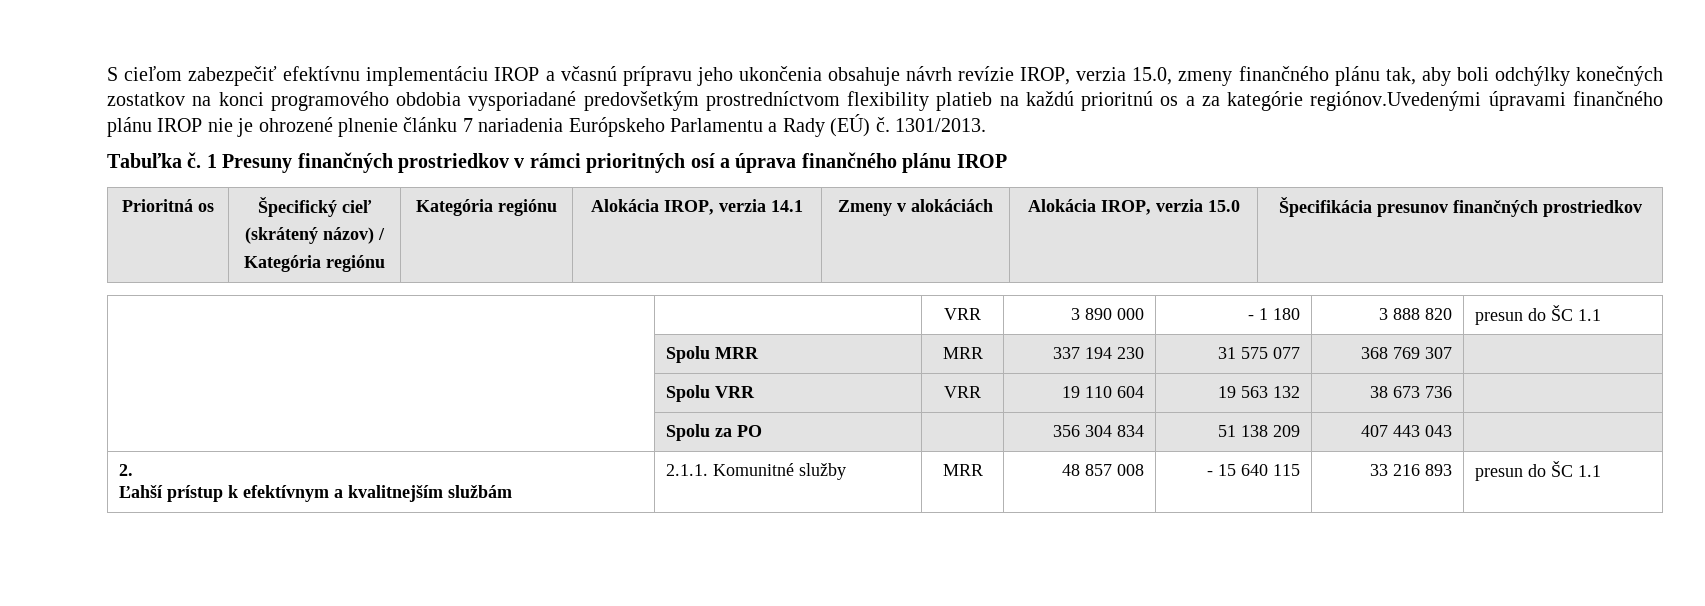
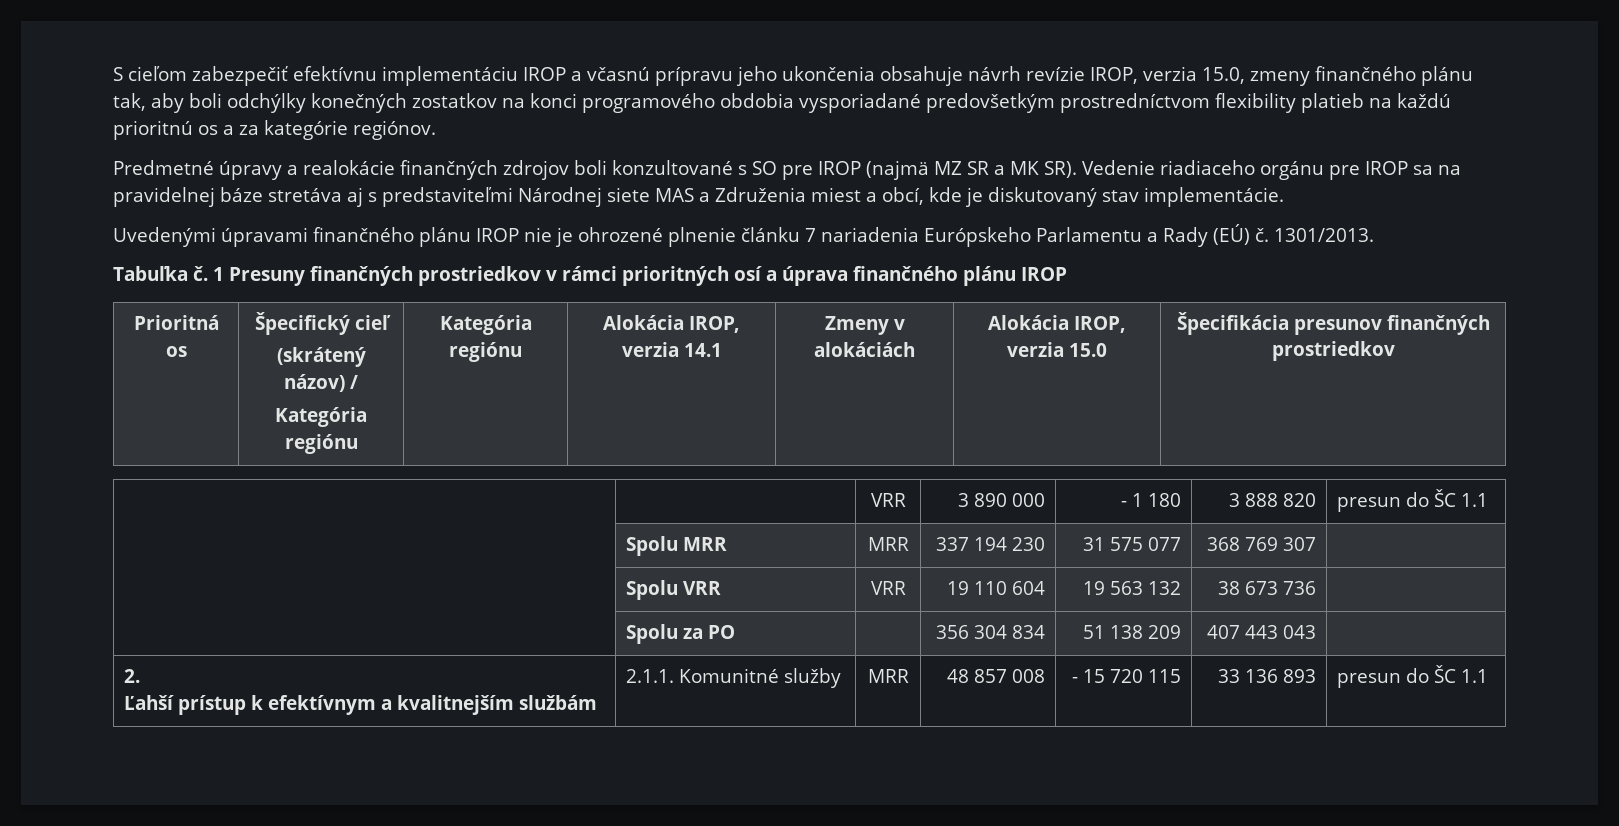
- S cieľom zabezpečiť efektívnu implementáciu IROP a včasnú prípravu jeho ukončenia obsahuje návrh revízie IROP, verzia 15.0, zmeny finančného plánu tak, aby boli odchýlky konečných zostatkov na konci programového obdobia vysporiadané predovšetkým prostredníctvom flexibility platieb na každú prioritnú os a za kategórie regiónov.Uvedenými úpravami finančného plánu IROP nie je ohrozené plnenie článku 7 nariadenia Európskeho Parlamentu a Rady (EÚ) č.
+ S cieľom zabezpečiť efektívnu implementáciu IROP a včasnú prípravu jeho ukončenia obsahuje návrh revízie IROP, verzia 15.0, zmeny finančného plánu tak, aby boli odchýlky konečných zostatkov na konci programového obdobia vysporiadané predovšetkým prostredníctvom flexibility platieb na každú prioritnú os a za kategórie regiónov.
+ Predmetné úpravy a realokácie finančných zdrojov boli konzultované s SO pre IROP (najmä MZ SR a MK SR). Vedenie riadiaceho orgánu pre IROP sa na pravidelnej báze stretáva aj s predstaviteľmi Národnej siete MAS a Združenia miest a obcí, kde je diskutovaný stav implementácie.
+ Uvedenými úpravami finančného plánu IROP nie je ohrozené plnenie článku 7 nariadenia Európskeho Parlamentu a Rady (EÚ) č.
  2.
- Ľahší prístup k efektívnym a kvalitnejším službám | 2.1.1. Komunitné služby | MRR | 48 857 008 | - 15 640 115 | 33 216 893 | presun do ŠC 1.1
+ Ľahší prístup k efektívnym a kvalitnejším službám | 2.1.1. Komunitné služby | MRR | 48 857 008 | - 15 720 115 | 33 136 893 | presun do ŠC 1.1

